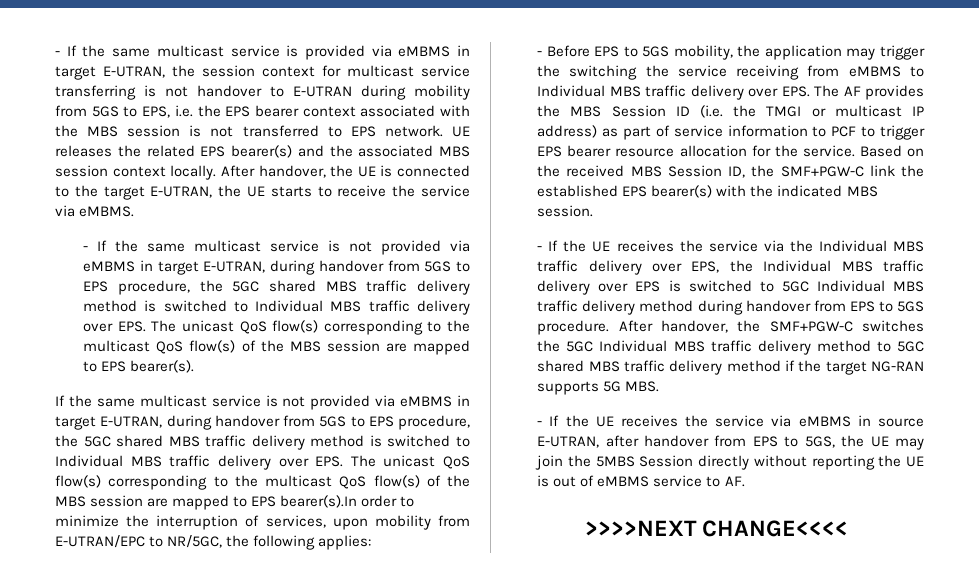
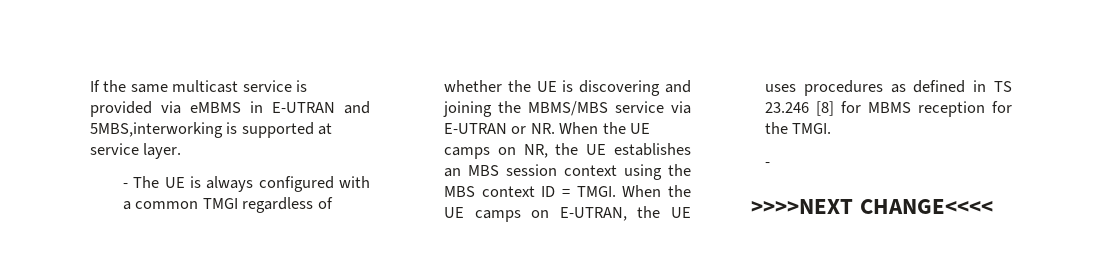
- - If the same multicast service is provided via eMBMS in target E-UTRAN, the session context for multicast service transferring is not handover to E-UTRAN during mobility from 5GS to EPS, i.e. the EPS bearer context associated with the MBS session is not transferred to EPS network. UE releases the related EPS bearer(s) and the associated MBS session context locally. After handover, the UE is connected to the target E-UTRAN, the UE starts to receive the service via eMBMS.
- - If the same multicast service is not provided via eMBMS in target E-UTRAN, during handover from 5GS to EPS procedure, the 5GC shared MBS traffic delivery method is switched to Individual MBS traffic delivery over EPS. The unicast QoS flow(s) corresponding to the multicast QoS flow(s) of the MBS session are mapped to EPS bearer(s).
- If the same multicast service is not provided via eMBMS in target E-UTRAN, during handover from 5GS to EPS procedure, the 5GC shared MBS traffic delivery method is switched to Individual MBS traffic delivery over EPS. The unicast QoS flow(s) corresponding to the multicast QoS flow(s) of the MBS session are mapped to EPS bearer(s).In order to minimize the interruption of services, upon mobility from E-UTRAN/EPC to NR/5GC, the following applies:
- - Before EPS to 5GS mobility, the application may trigger the switching the service receiving from eMBMS to Individual MBS traffic delivery over EPS. The AF provides the MBS Session ID (i.e. the TMGI or multicast IP address) as part of service information to PCF to trigger EPS bearer resource allocation for the service. Based on the received MBS Session ID, the SMF+PGW-C link the established EPS bearer(s) with the indicated MBS session.
- - If the UE receives the service via the Individual MBS traffic delivery over EPS, the Individual MBS traffic delivery over EPS is switched to 5GC Individual MBS traffic delivery method during handover from EPS to 5GS procedure. After handover, the SMF+PGW-C switches the 5GC Individual MBS traffic delivery method to 5GC shared MBS traffic delivery method if the target NG-RAN supports 5G MBS.
- - If the UE receives the service via eMBMS in source E-UTRAN, after handover from EPS to 5GS, the UE may join the 5MBS Session directly without reporting the UE is out of eMBMS service to AF.
+ If the same multicast service is provided via eMBMS in E-UTRAN and 5MBS,interworking is supported at service layer.
+ - The UE is always configured with a common TMGI regardless of whether the UE is discovering and joining the MBMS/MBS service via E-UTRAN or NR. When the UE camps on NR, the UE establishes an MBS session context using the MBS context ID = TMGI. When the UE camps on E-UTRAN, the UE uses procedures as defined in TS 23.246 [8] for MBMS reception for the TMGI.
+ -

